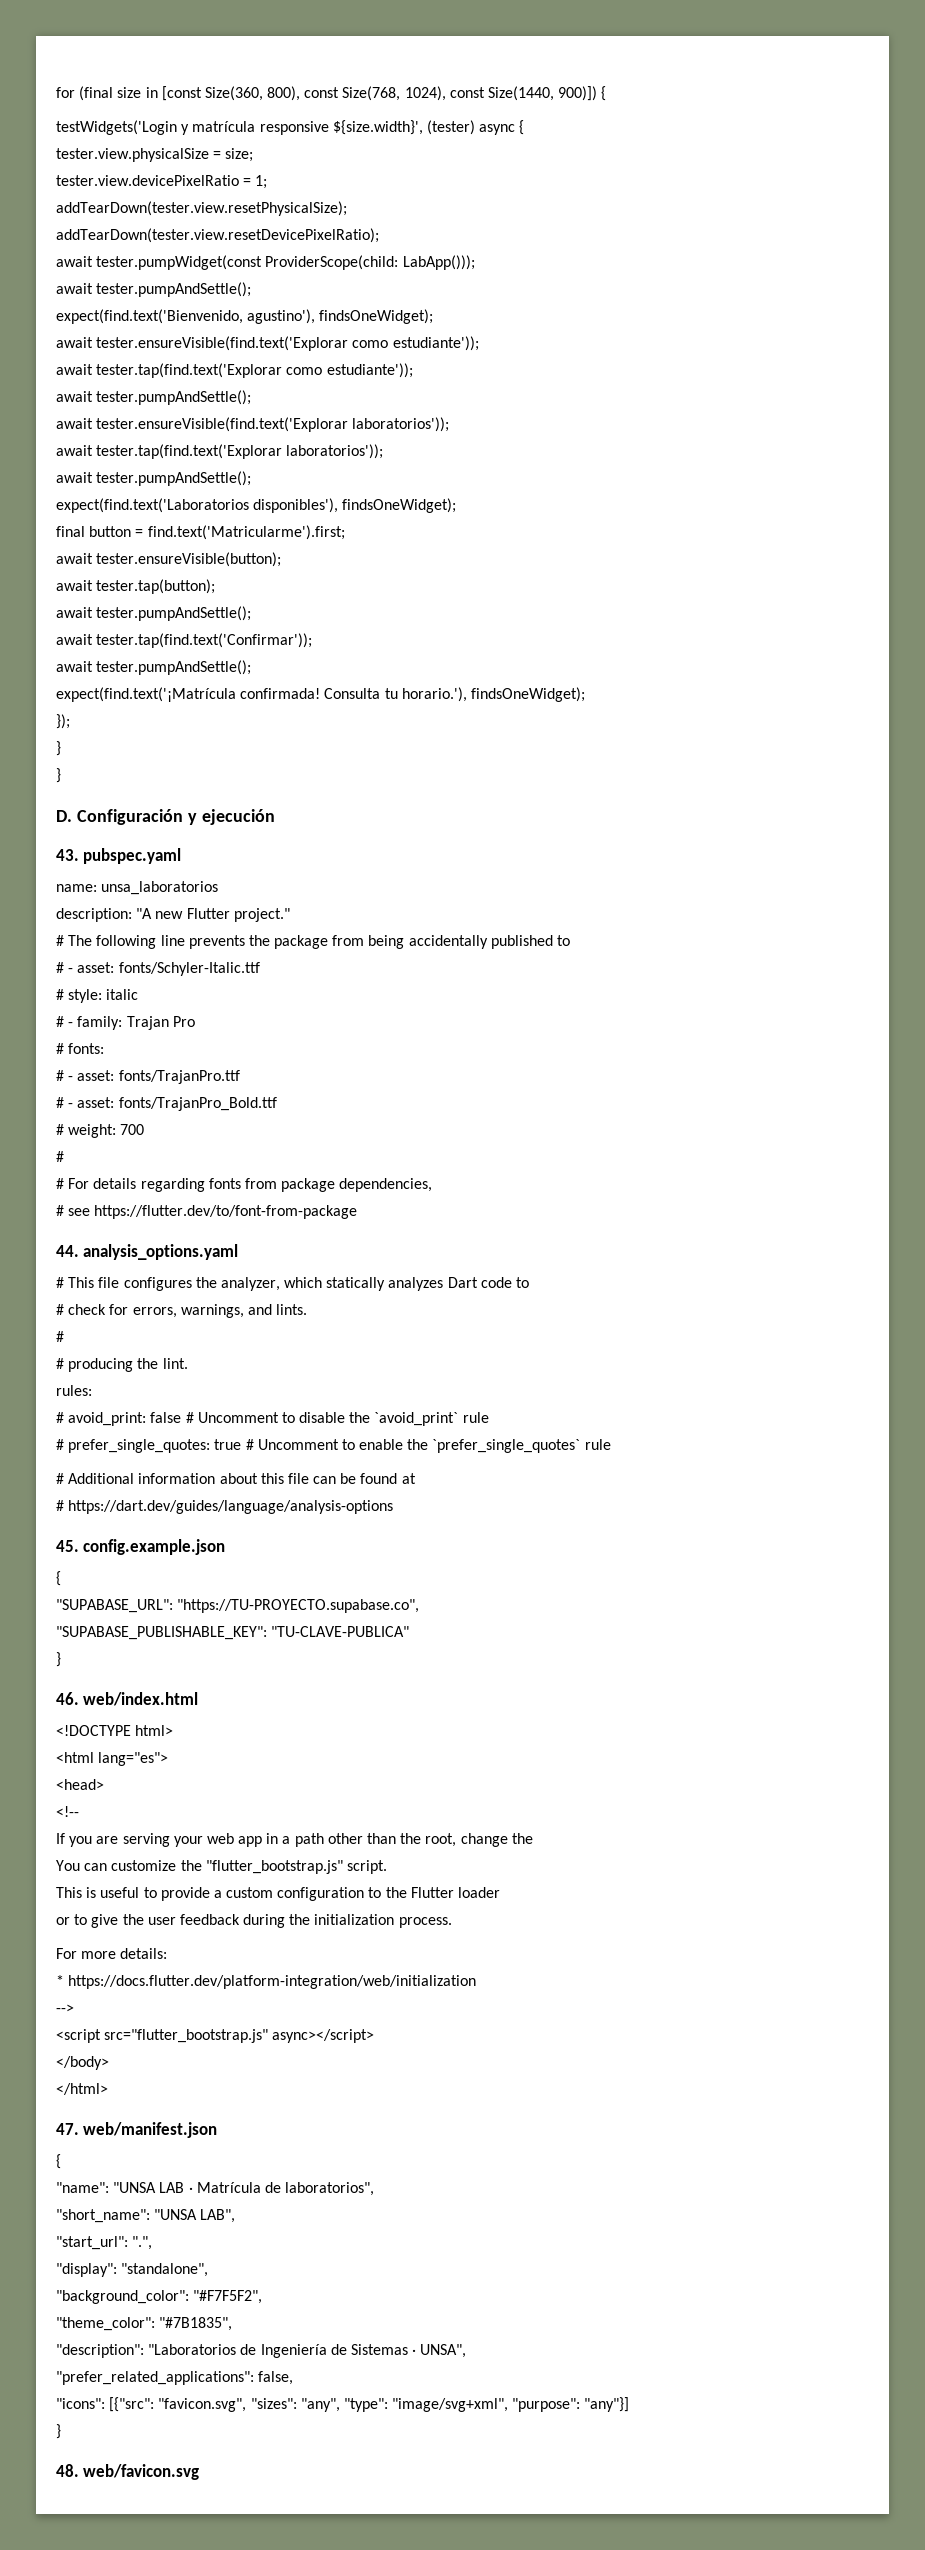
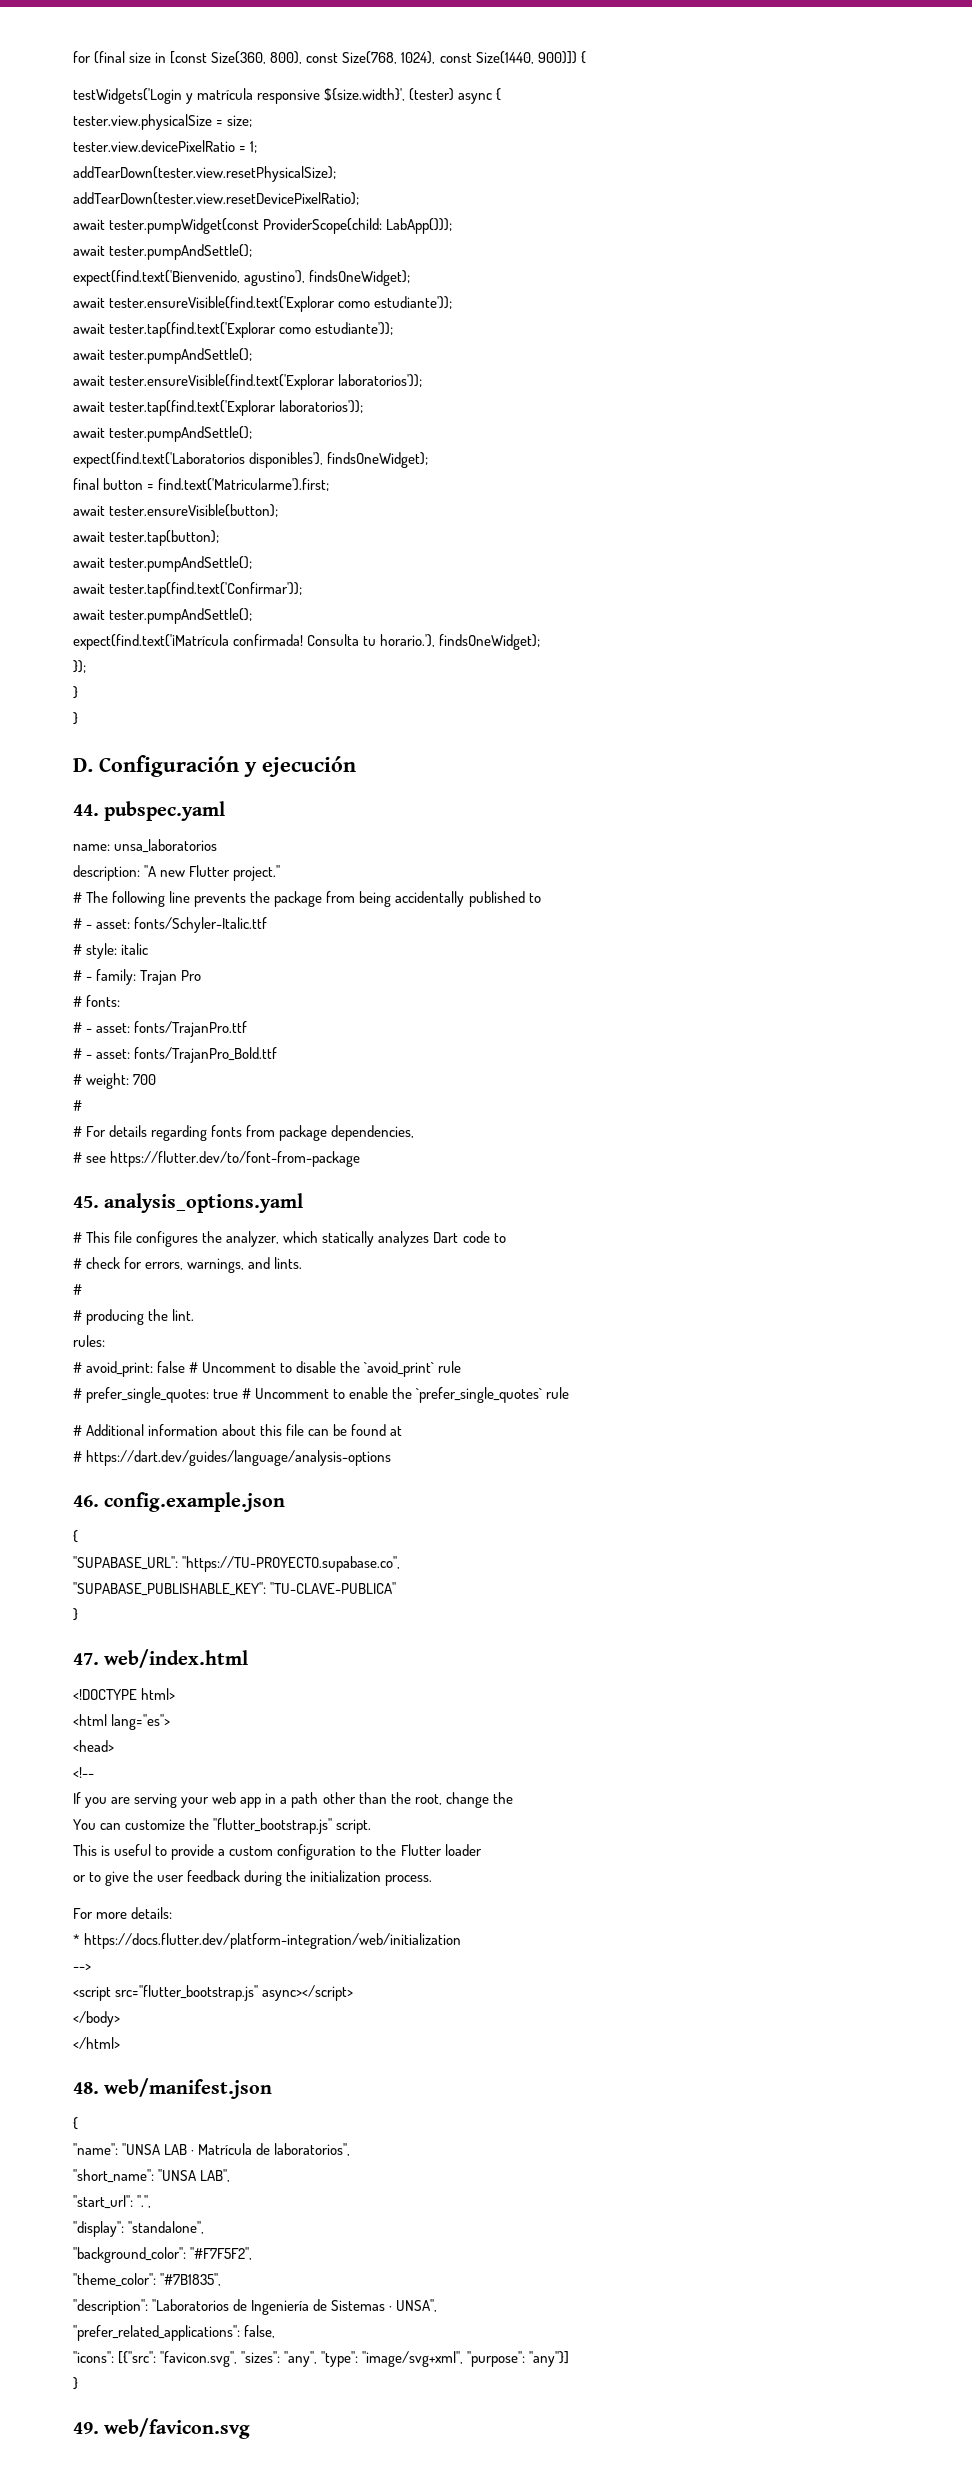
- 43. pubspec.yaml
+ 44. pubspec.yaml
- 44. analysis_options.yaml
+ 45. analysis_options.yaml
- 45. config.example.json
+ 46. config.example.json
- 46. web/index.html
+ 47. web/index.html
- 47. web/manifest.json
+ 48. web/manifest.json
- 48. web/favicon.svg
+ 49. web/favicon.svg

